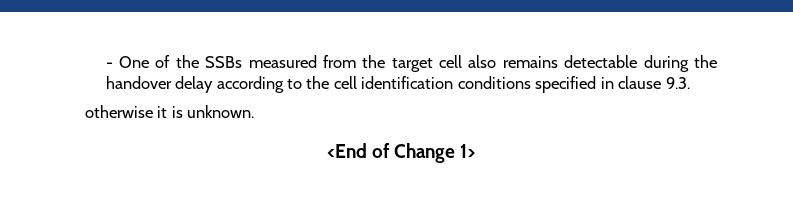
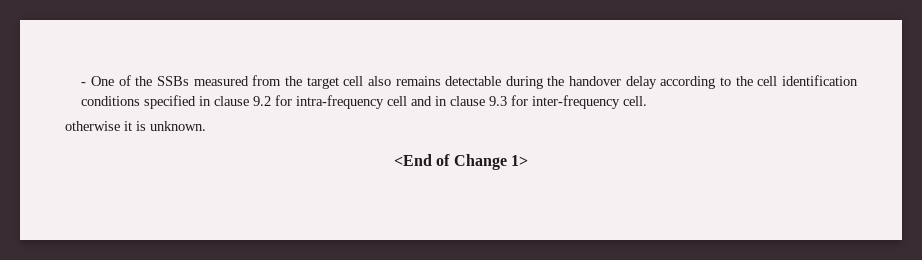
- - One of the SSBs measured from the target cell also remains detectable during the handover delay according to the cell identification conditions specified in clause 9.3.
+ - One of the SSBs measured from the target cell also remains detectable during the handover delay according to the cell identification conditions specified in clause 9.2 for intra-frequency cell and in clause 9.3 for inter-frequency cell.

